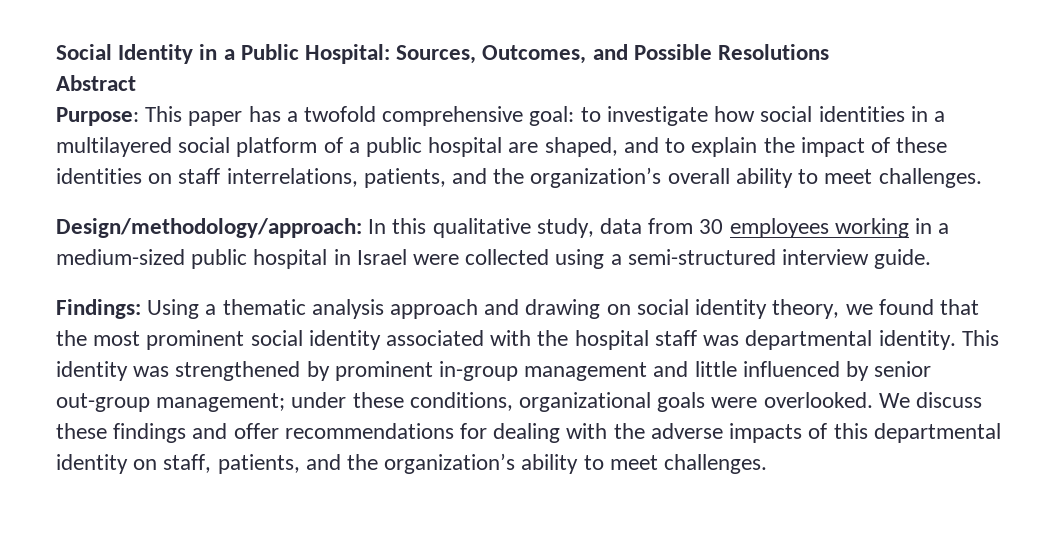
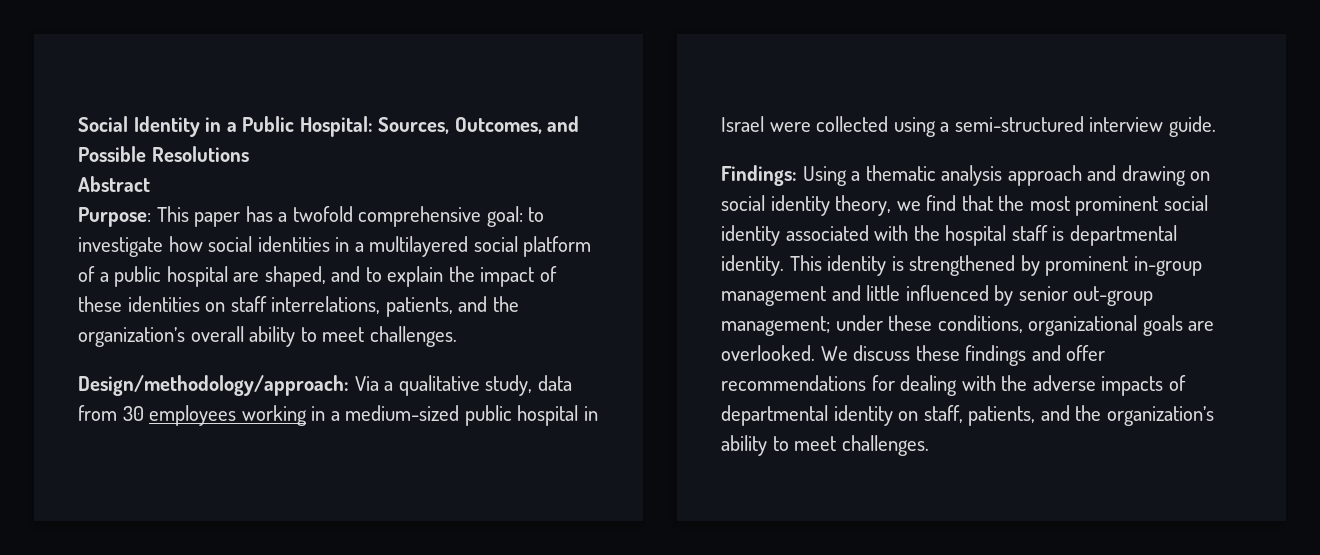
- Design/methodology/approach: In this qualitative study, data from 30 employees working in a medium-sized public hospital in Israel were collected using a semi-structured interview guide.
+ Design/methodology/approach: Via a qualitative study, data from 30 employees working in a medium-sized public hospital in Israel were collected using a semi-structured interview guide.
- Findings: Using a thematic analysis approach and drawing on social identity theory, we found that the most prominent social identity associated with the hospital staff was departmental identity.
+ Findings: Using a thematic analysis approach and drawing on social identity theory, we find that the most prominent social identity associated with the hospital staff is departmental identity.
- This identity was strengthened by prominent in-group management and little influenced by senior out-group management; under these conditions, organizational goals were overlooked.
+ This identity is strengthened by prominent in-group management and little influenced by senior out-group management; under these conditions, organizational goals are overlooked.
- We discuss these findings and offer recommendations for dealing with the adverse impacts of this departmental identity on staff, patients, and the organization’s ability to meet challenges.
+ We discuss these findings and offer recommendations for dealing with the adverse impacts of departmental identity on staff, patients, and the organization’s ability to meet challenges.

